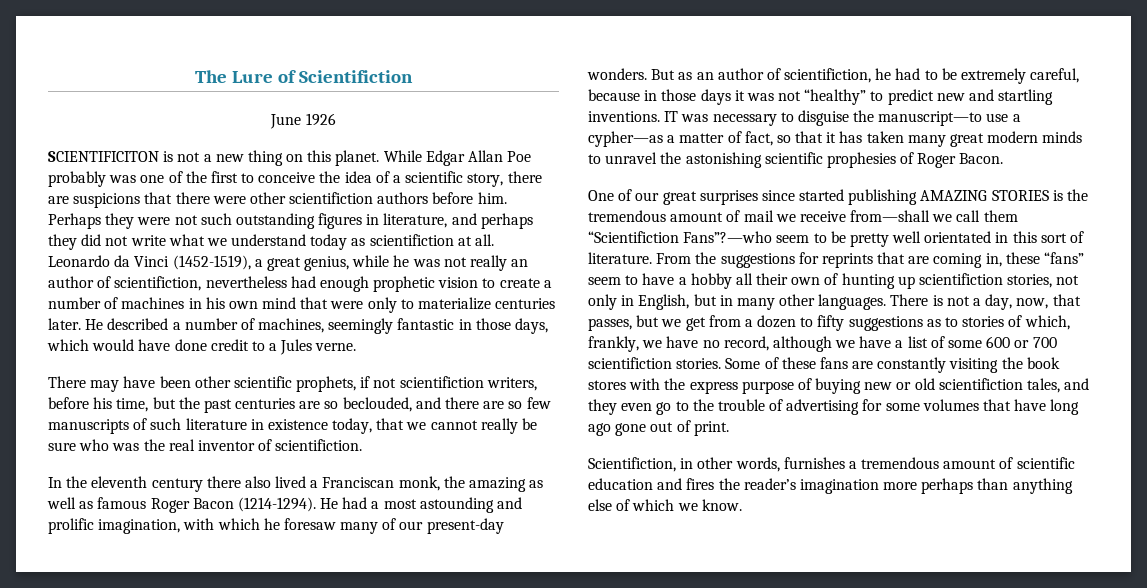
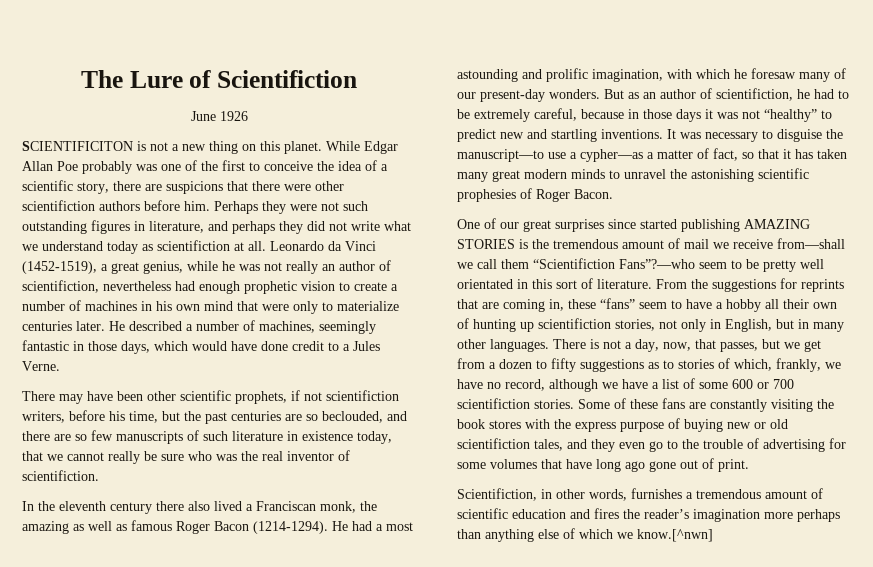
- He described a number of machines, seemingly fantastic in those days, which would have done credit to a Jules verne.
+ He described a number of machines, seemingly fantastic in those days, which would have done credit to a Jules Verne.
- IT was necessary to disguise the manuscript—to use a cypher—as a matter of fact, so that it has taken many great modern minds to unravel the astonishing scientific prophesies of Roger Bacon.
+ It was necessary to disguise the manuscript—to use a cypher—as a matter of fact, so that it has taken many great modern minds to unravel the astonishing scientific prophesies of Roger Bacon.
- Scientifiction, in other words, furnishes a tremendous amount of scientific education and fires the reader’s imagination more perhaps than anything else of which we know.
+ Scientifiction, in other words, furnishes a tremendous amount of scientific education and fires the reader’s imagination more perhaps than anything else of which we know.[^nwn]

